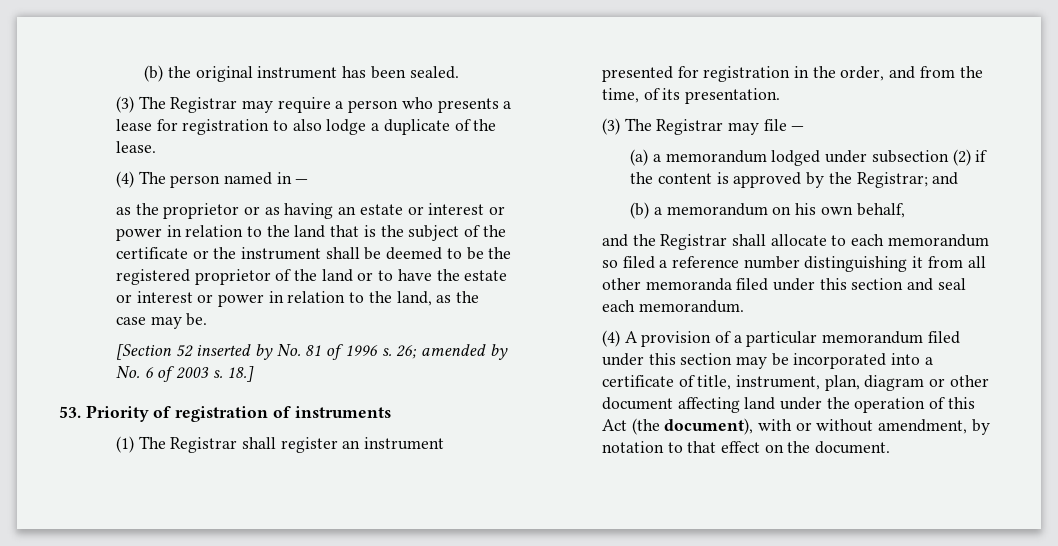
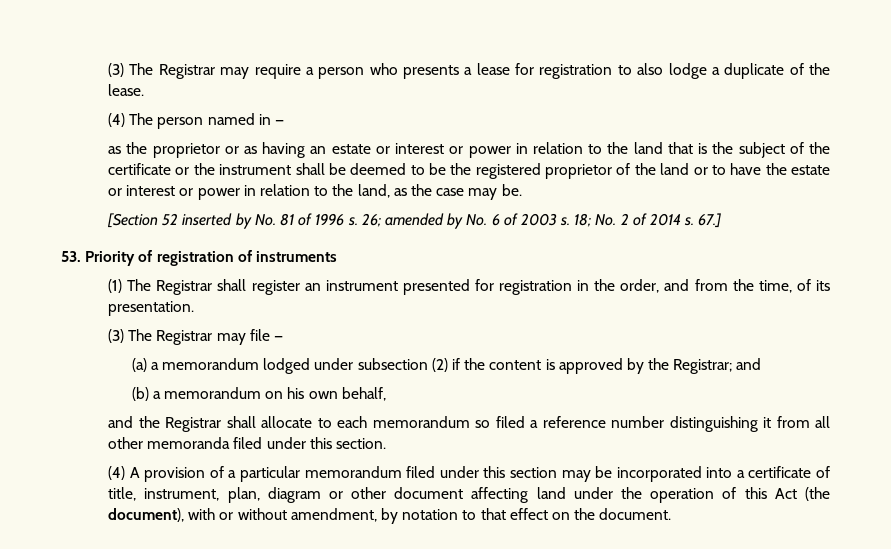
- (b) the original instrument has been sealed.
- 18.]
+ 18; No. 2 of 2014 s. 67.]
- and the Registrar shall allocate to each memorandum so filed a reference number distinguishing it from all other memoranda filed under this section and seal each memorandum.
+ and the Registrar shall allocate to each memorandum so filed a reference number distinguishing it from all other memoranda filed under this section.

